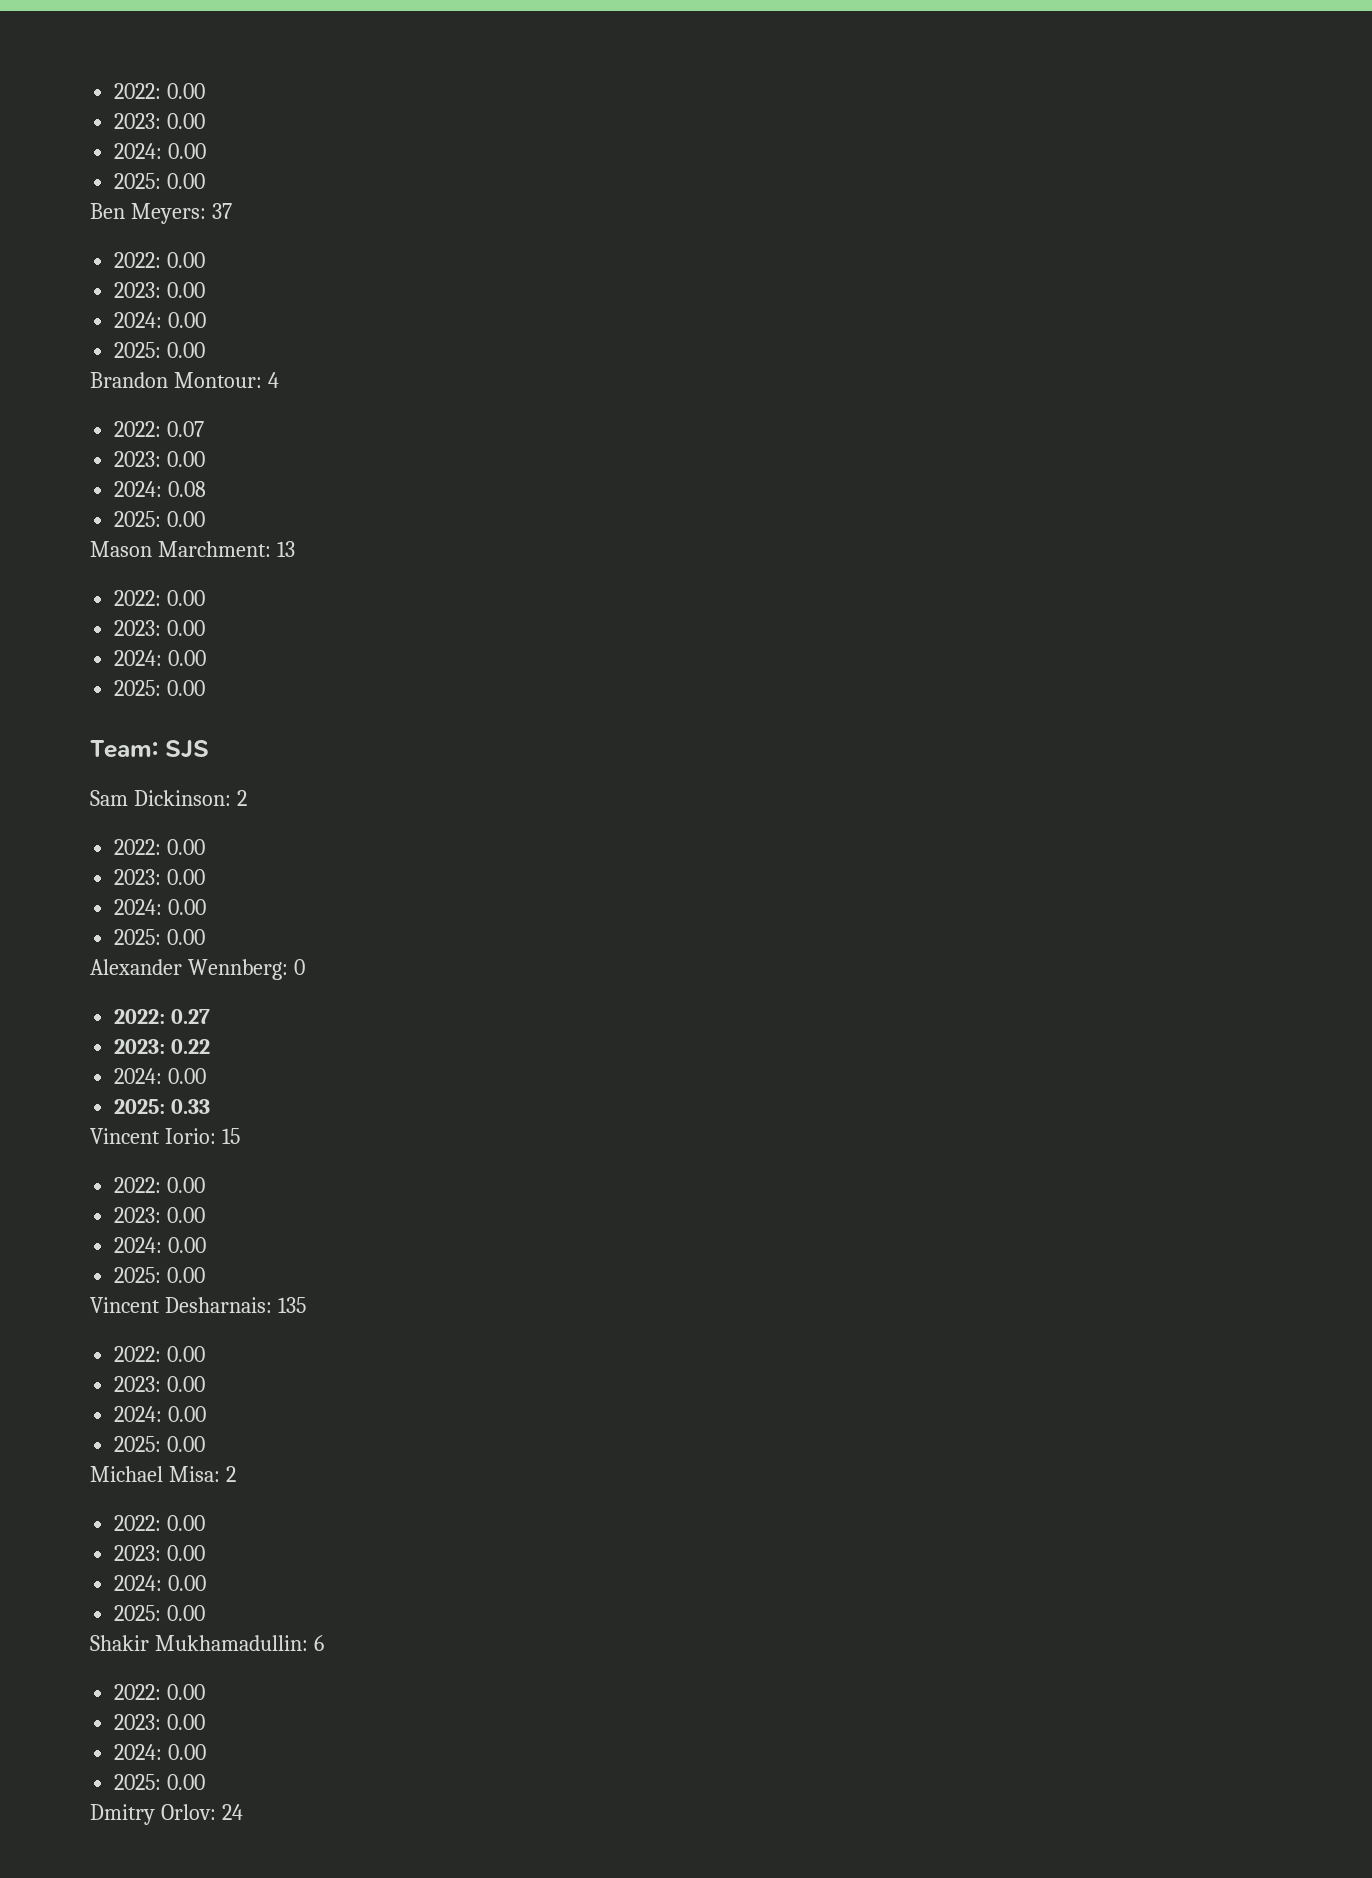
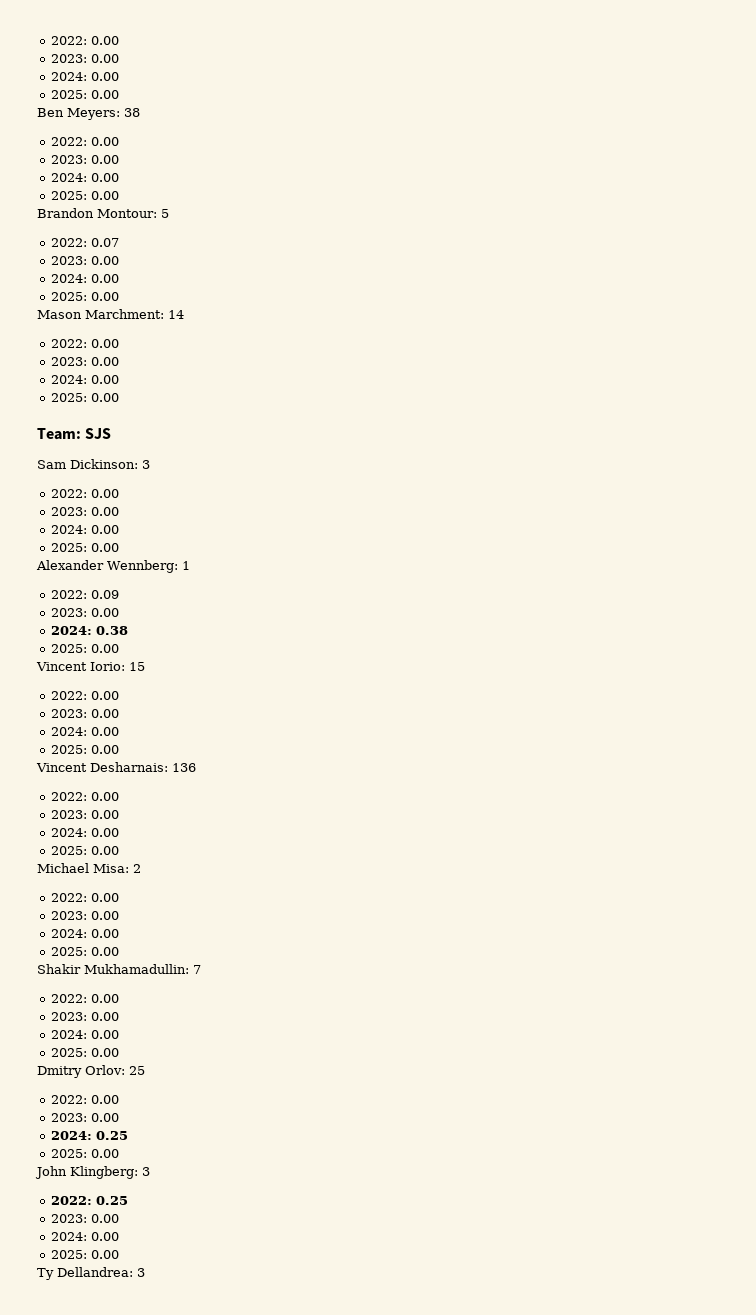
- Ben Meyers: 37
+ Ben Meyers: 38
- Brandon Montour: 4
+ Brandon Montour: 5
  2022: 0.07
  2023: 0.00
- 2024: 0.08
+ 2024: 0.00
- Mason Marchment: 13
+ Mason Marchment: 14
- Sam Dickinson: 2
+ Sam Dickinson: 3
- Alexander Wennberg: 0
- 2022: 0.27
- 2023: 0.22
- 2024: 0.00
- 2025: 0.33
+ Alexander Wennberg: 1
+ 2022: 0.09
+ 2023: 0.00
+ 2024: 0.38
+ 2025: 0.00
- Vincent Desharnais: 135
+ Vincent Desharnais: 136
- Shakir Mukhamadullin: 6
+ Shakir Mukhamadullin: 7
- Dmitry Orlov: 24
+ Dmitry Orlov: 25
+ 2022: 0.00
+ 2023: 0.00
+ 2024: 0.25
+ 2025: 0.00
+ John Klingberg: 3
+ 2022: 0.25
+ 2023: 0.00
+ 2024: 0.00
+ 2025: 0.00
+ Ty Dellandrea: 3

